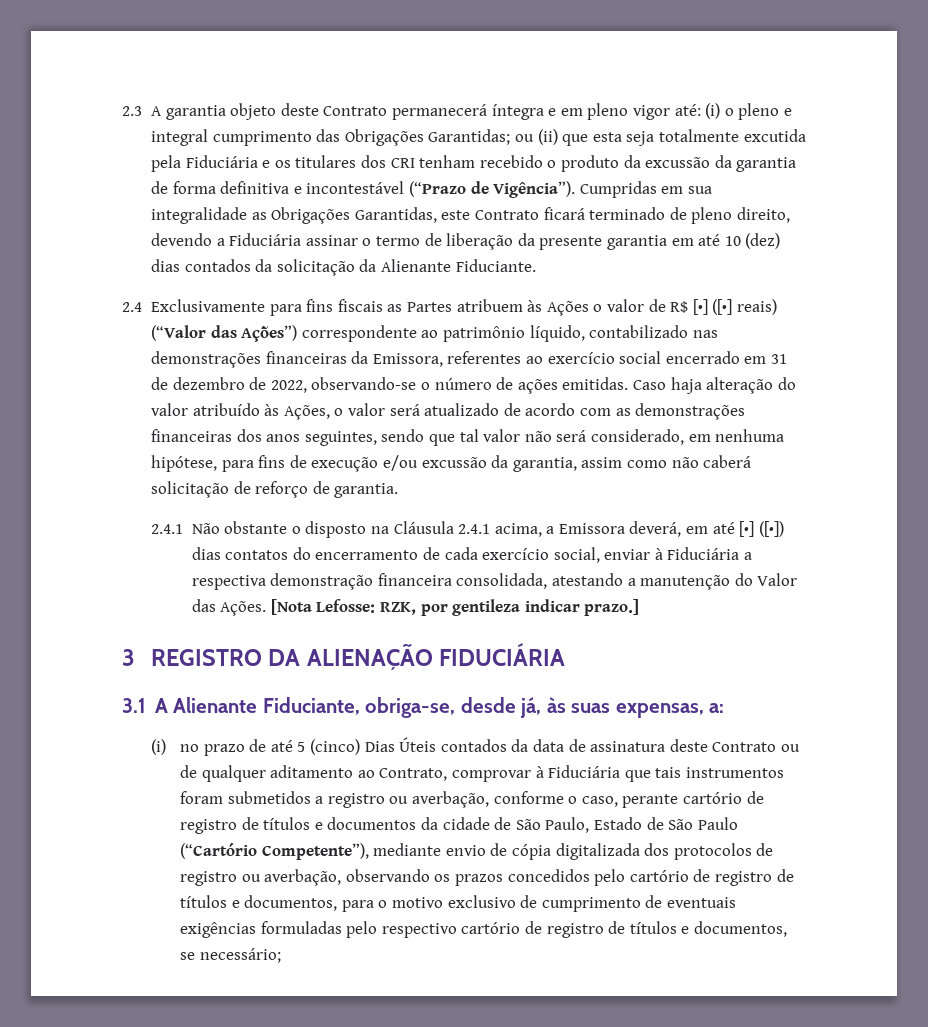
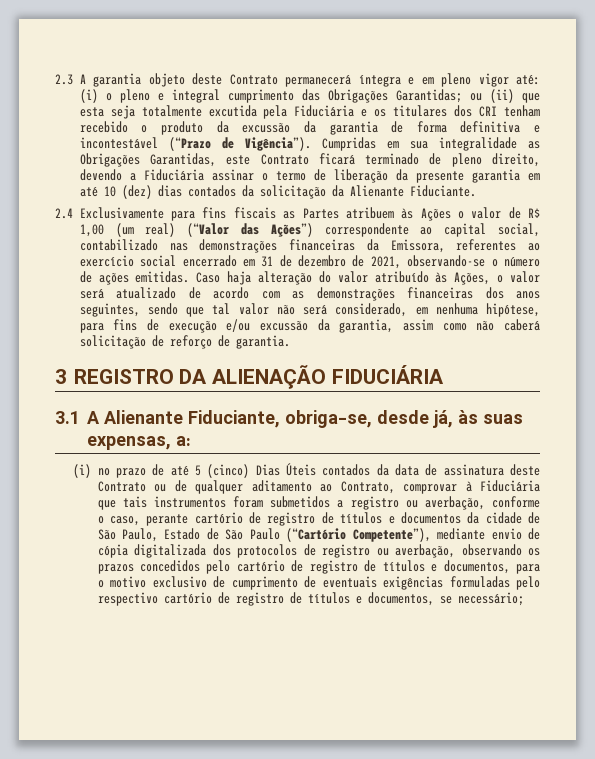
- 2.4 Exclusivamente para fins fiscais as Partes atribuem às Ações o valor de R$ [•] ([•] reais) (“Valor das Ações”) correspondente ao patrimônio líquido, contabilizado nas demonstrações financeiras da Emissora, referentes ao exercício social encerrado em 31 de dezembro de 2022, observando-se o número de ações emitidas.
+ 2.4 Exclusivamente para fins fiscais as Partes atribuem às Ações o valor de R$ 1,00 (um real) (“Valor das Ações”) correspondente ao capital social, contabilizado nas demonstrações financeiras da Emissora, referentes ao exercício social encerrado em 31 de dezembro de 2021, observando-se o número de ações emitidas.
- 2.4.1 Não obstante o disposto na Cláusula 2.4.1 acima, a Emissora deverá, em até [•] ([•]) dias contatos do encerramento de cada exercício social, enviar à Fiduciária a respectiva demonstração financeira consolidada, atestando a manutenção do Valor das Ações. [Nota Lefosse: RZK, por gentileza indicar prazo.]

